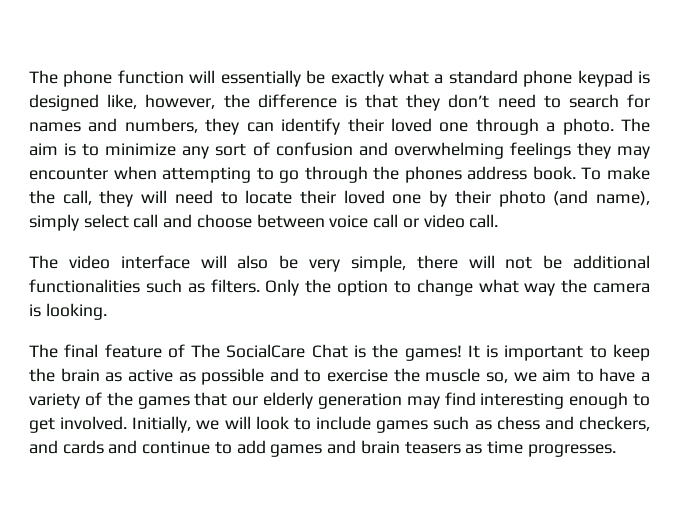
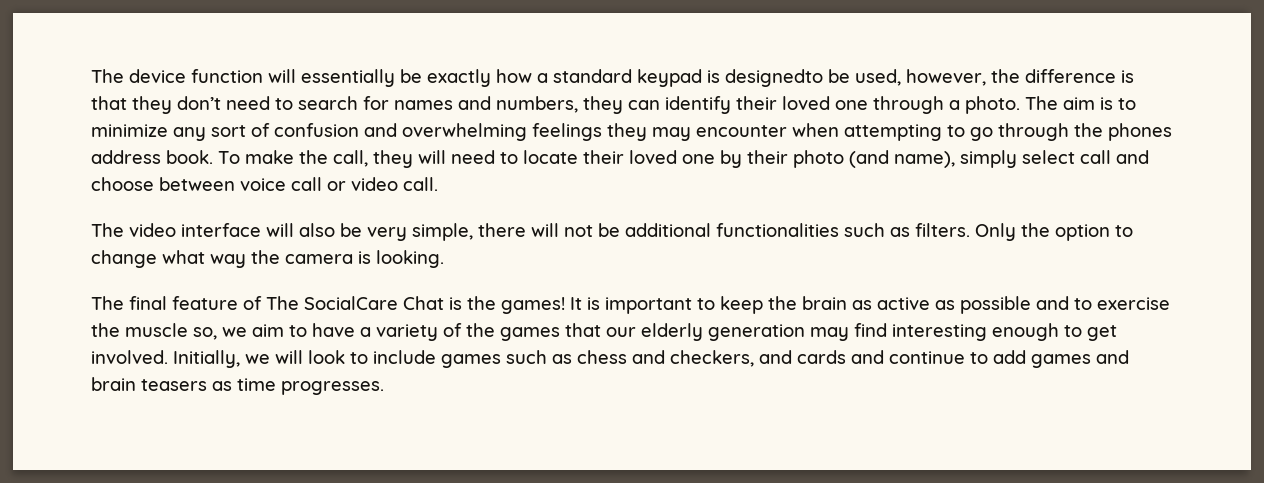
- The phone function will essentially be exactly what a standard phone keypad is designed like, however, the difference is that they don’t need to search for names and numbers, they can identify their loved one through a photo.
+ The device function will essentially be exactly how a standard keypad is designedto be used, however, the difference is that they don’t need to search for names and numbers, they can identify their loved one through a photo.

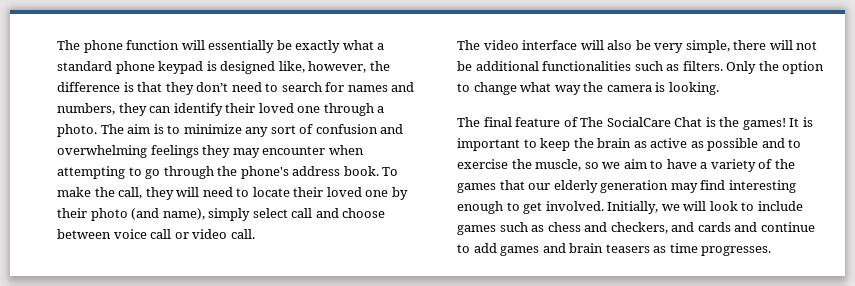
- The device function will essentially be exactly how a standard keypad is designedto be used, however, the difference is that they don’t need to search for names and numbers, they can identify their loved one through a photo.
+ The phone function will essentially be exactly what a standard phone keypad is designed like, however, the difference is that they don’t need to search for names and numbers, they can identify their loved one through a photo.
- The aim is to minimize any sort of confusion and overwhelming feelings they may encounter when attempting to go through the phones address book.
+ The aim is to minimize any sort of confusion and overwhelming feelings they may encounter when attempting to go through the phone's address book.
- It is important to keep the brain as active as possible and to exercise the muscle so, we aim to have a variety of the games that our elderly generation may find interesting enough to get involved.
+ It is important to keep the brain as active as possible and to exercise the muscle, so we aim to have a variety of the games that our elderly generation may find interesting enough to get involved.

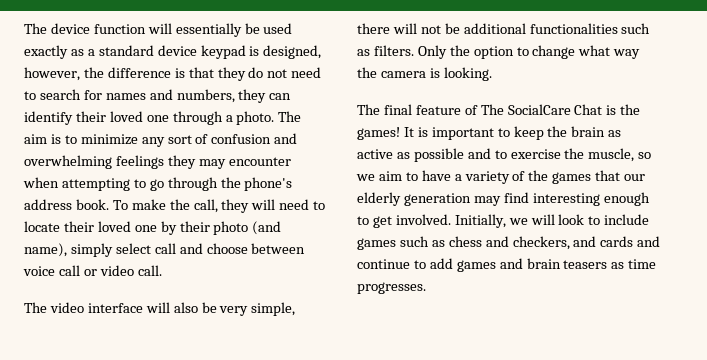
- The phone function will essentially be exactly what a standard phone keypad is designed like, however, the difference is that they don’t need to search for names and numbers, they can identify their loved one through a photo.
+ The device function will essentially be used exactly as a standard device keypad is designed, however, the difference is that they do not need to search for names and numbers, they can identify their loved one through a photo.

